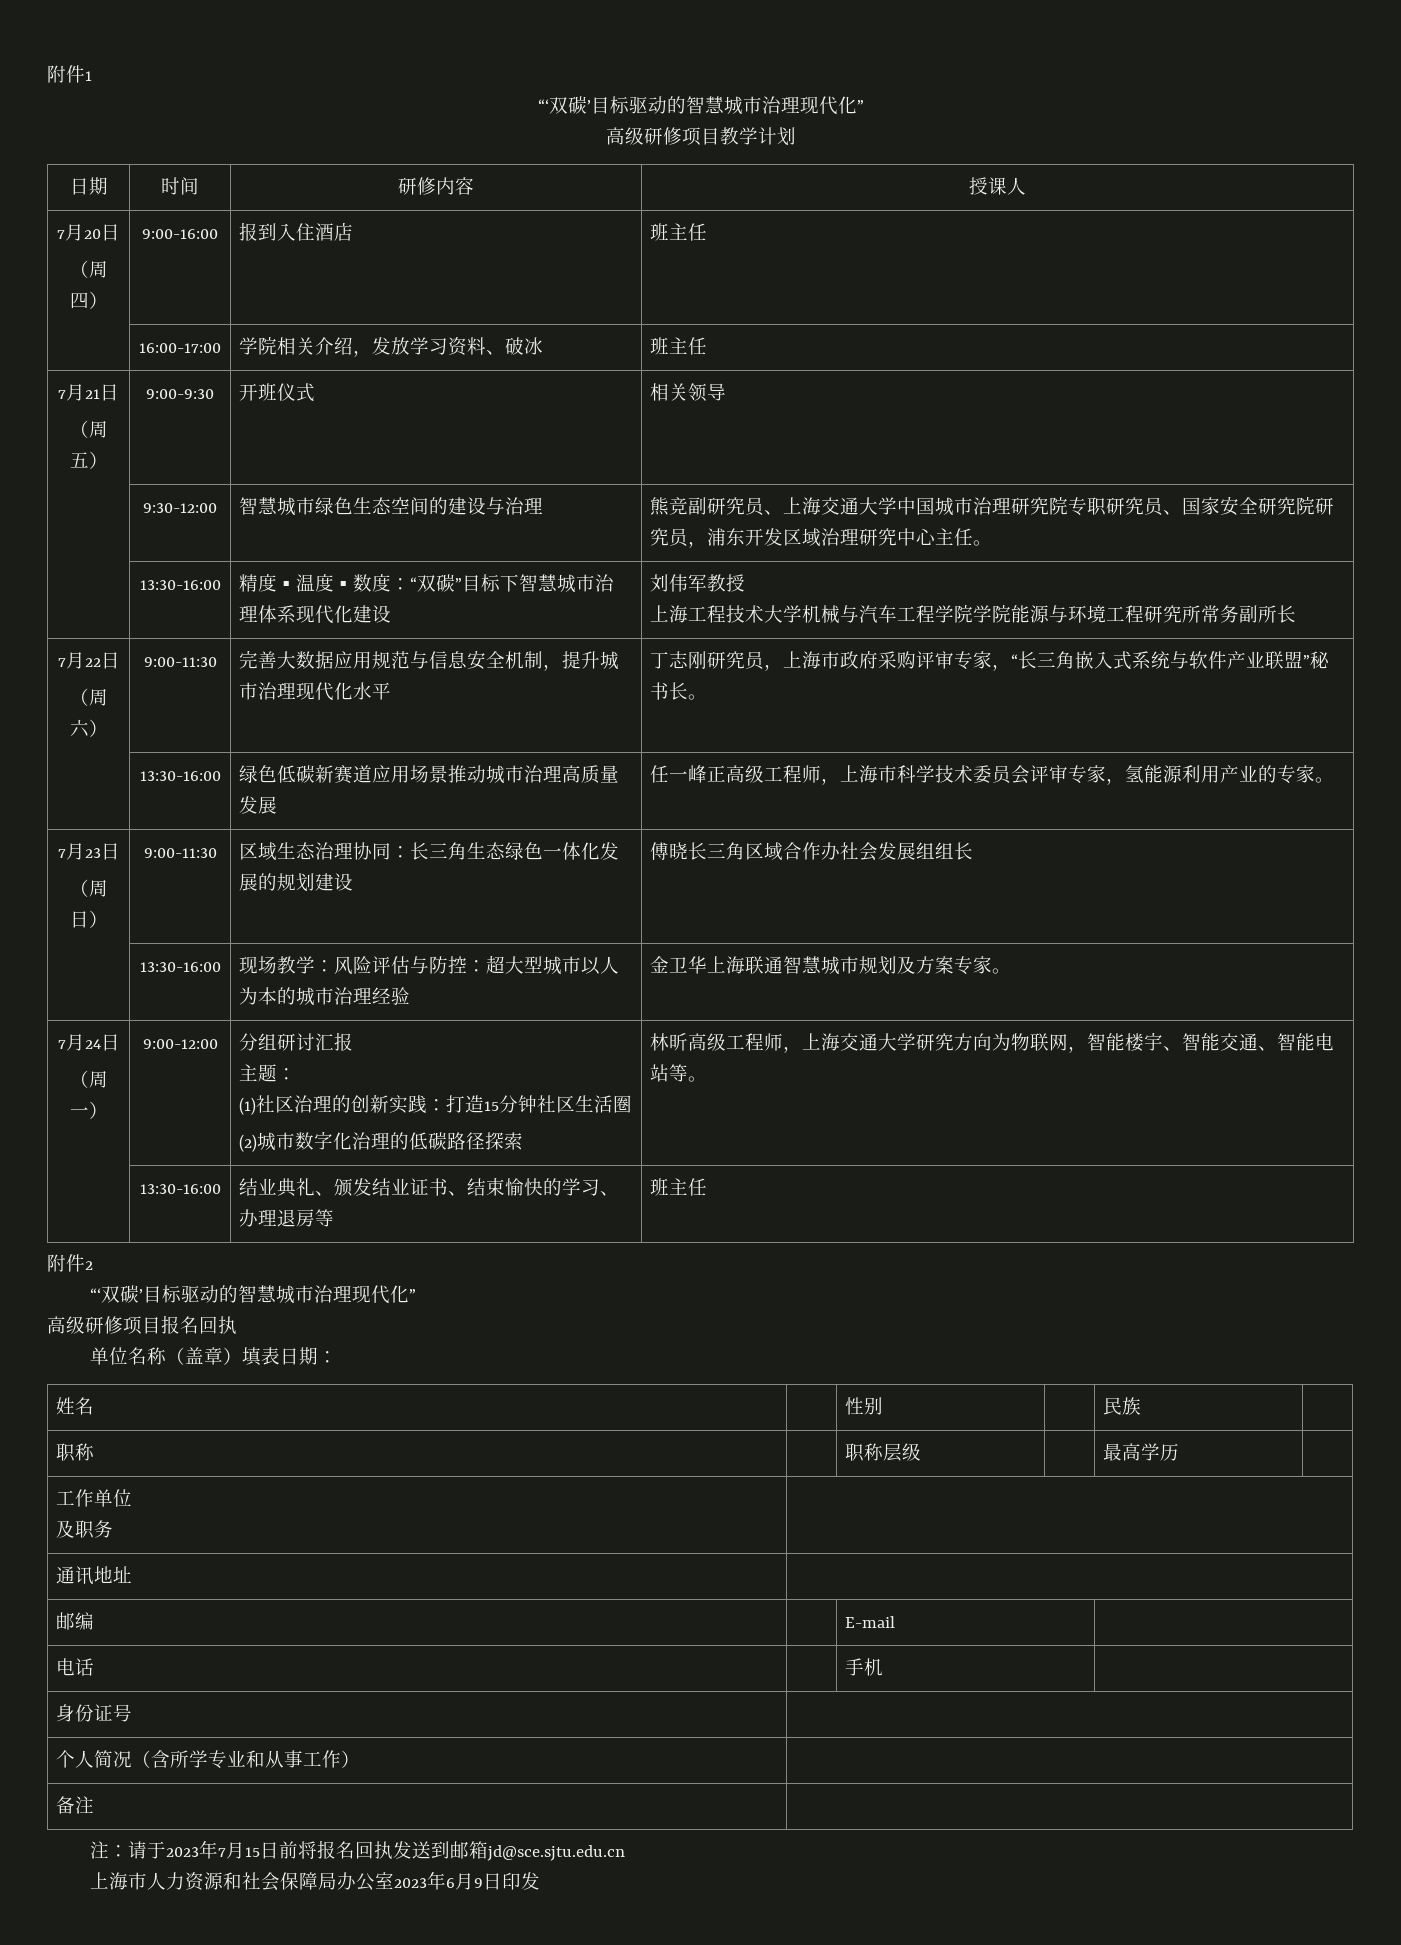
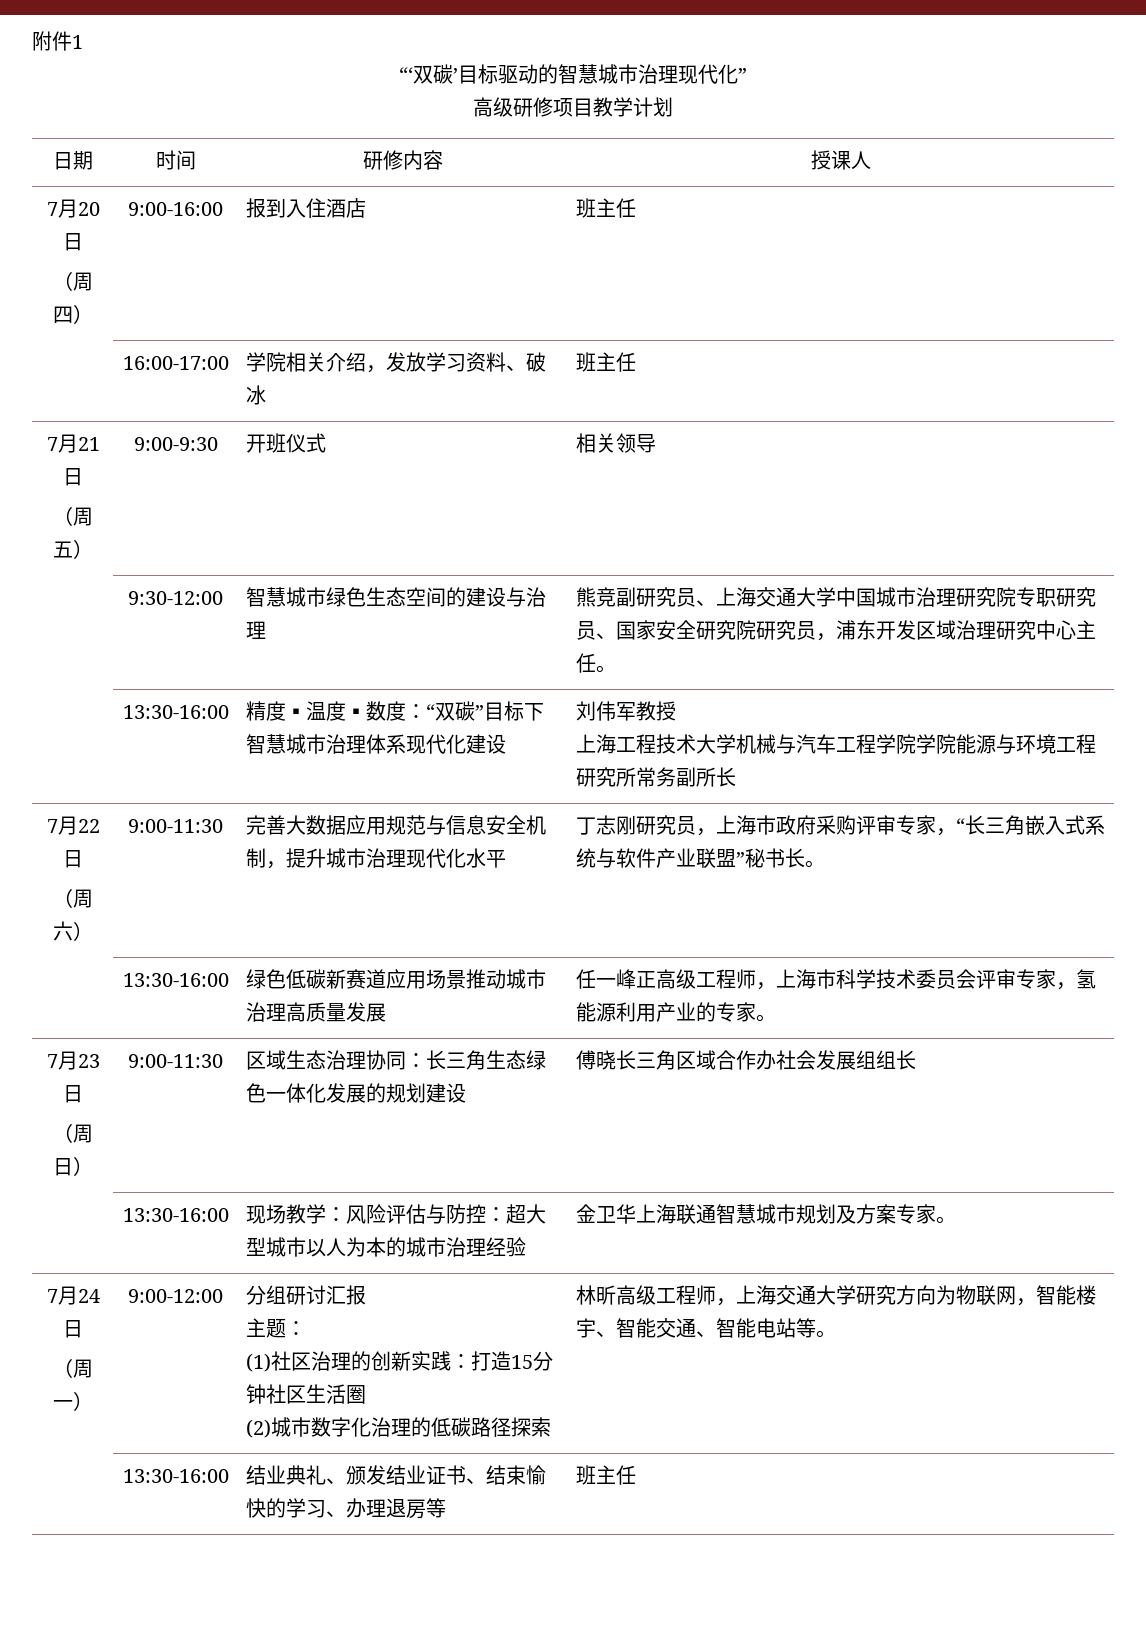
- 附件2
- “‘双碳’目标驱动的智慧城市治理现代化”
- 高级研修项目报名回执
- 单位名称（盖章）填表日期：
- 姓名 | | 性别 | | 民族 |
- 职称 | | 职称层级 | | 最高学历 |
- 工作单位
- 及职务 |
- 通讯地址 |
- 邮编 | | E-mail |
- 电话 | | 手机 |
- 身份证号 |
- 个人简况（含所学专业和从事工作） |
- 备注 |
- 注：请于2023年7月15日前将报名回执发送到邮箱jd@sce.sjtu.edu.cn
- 上海市人力资源和社会保障局办公室2023年6月9日印发

